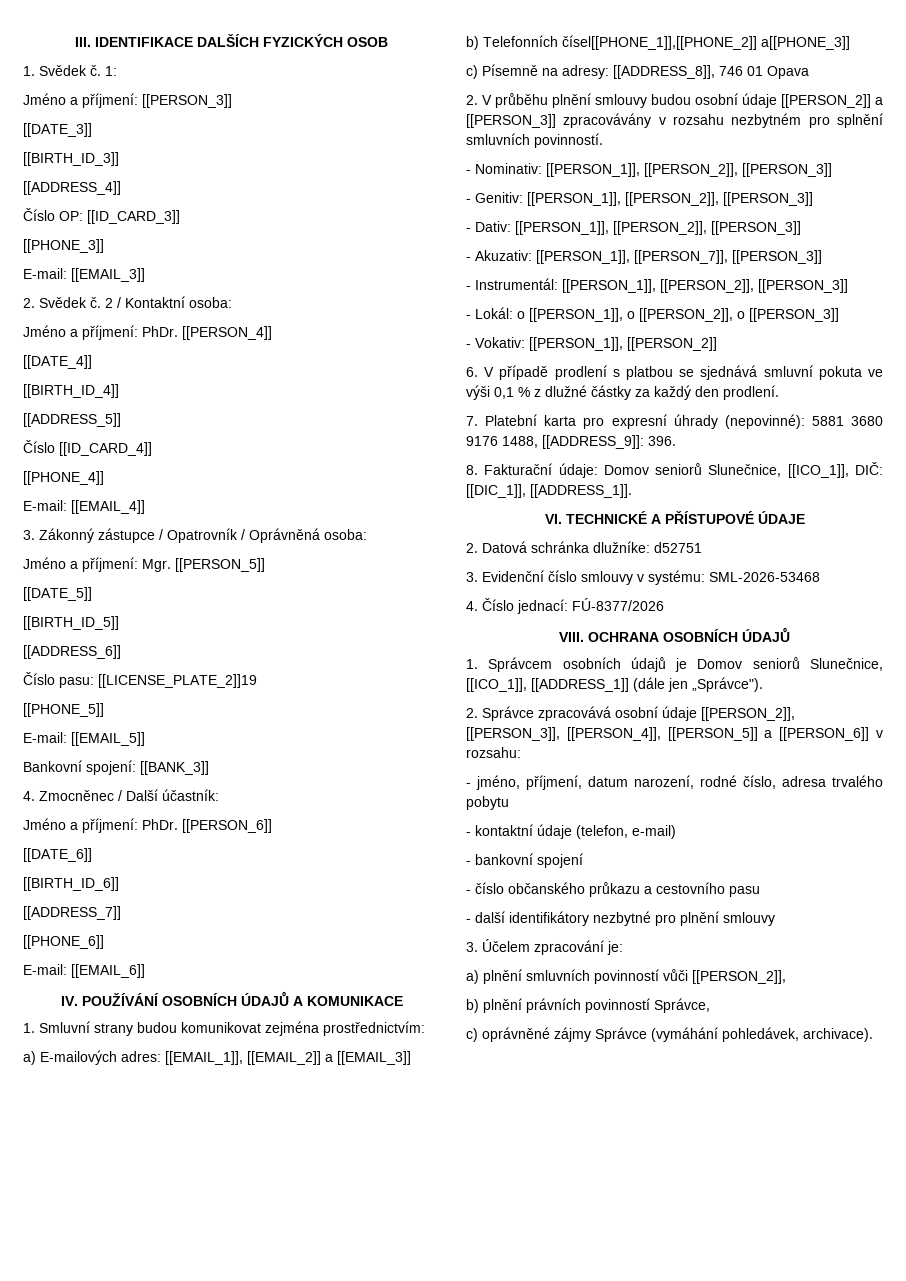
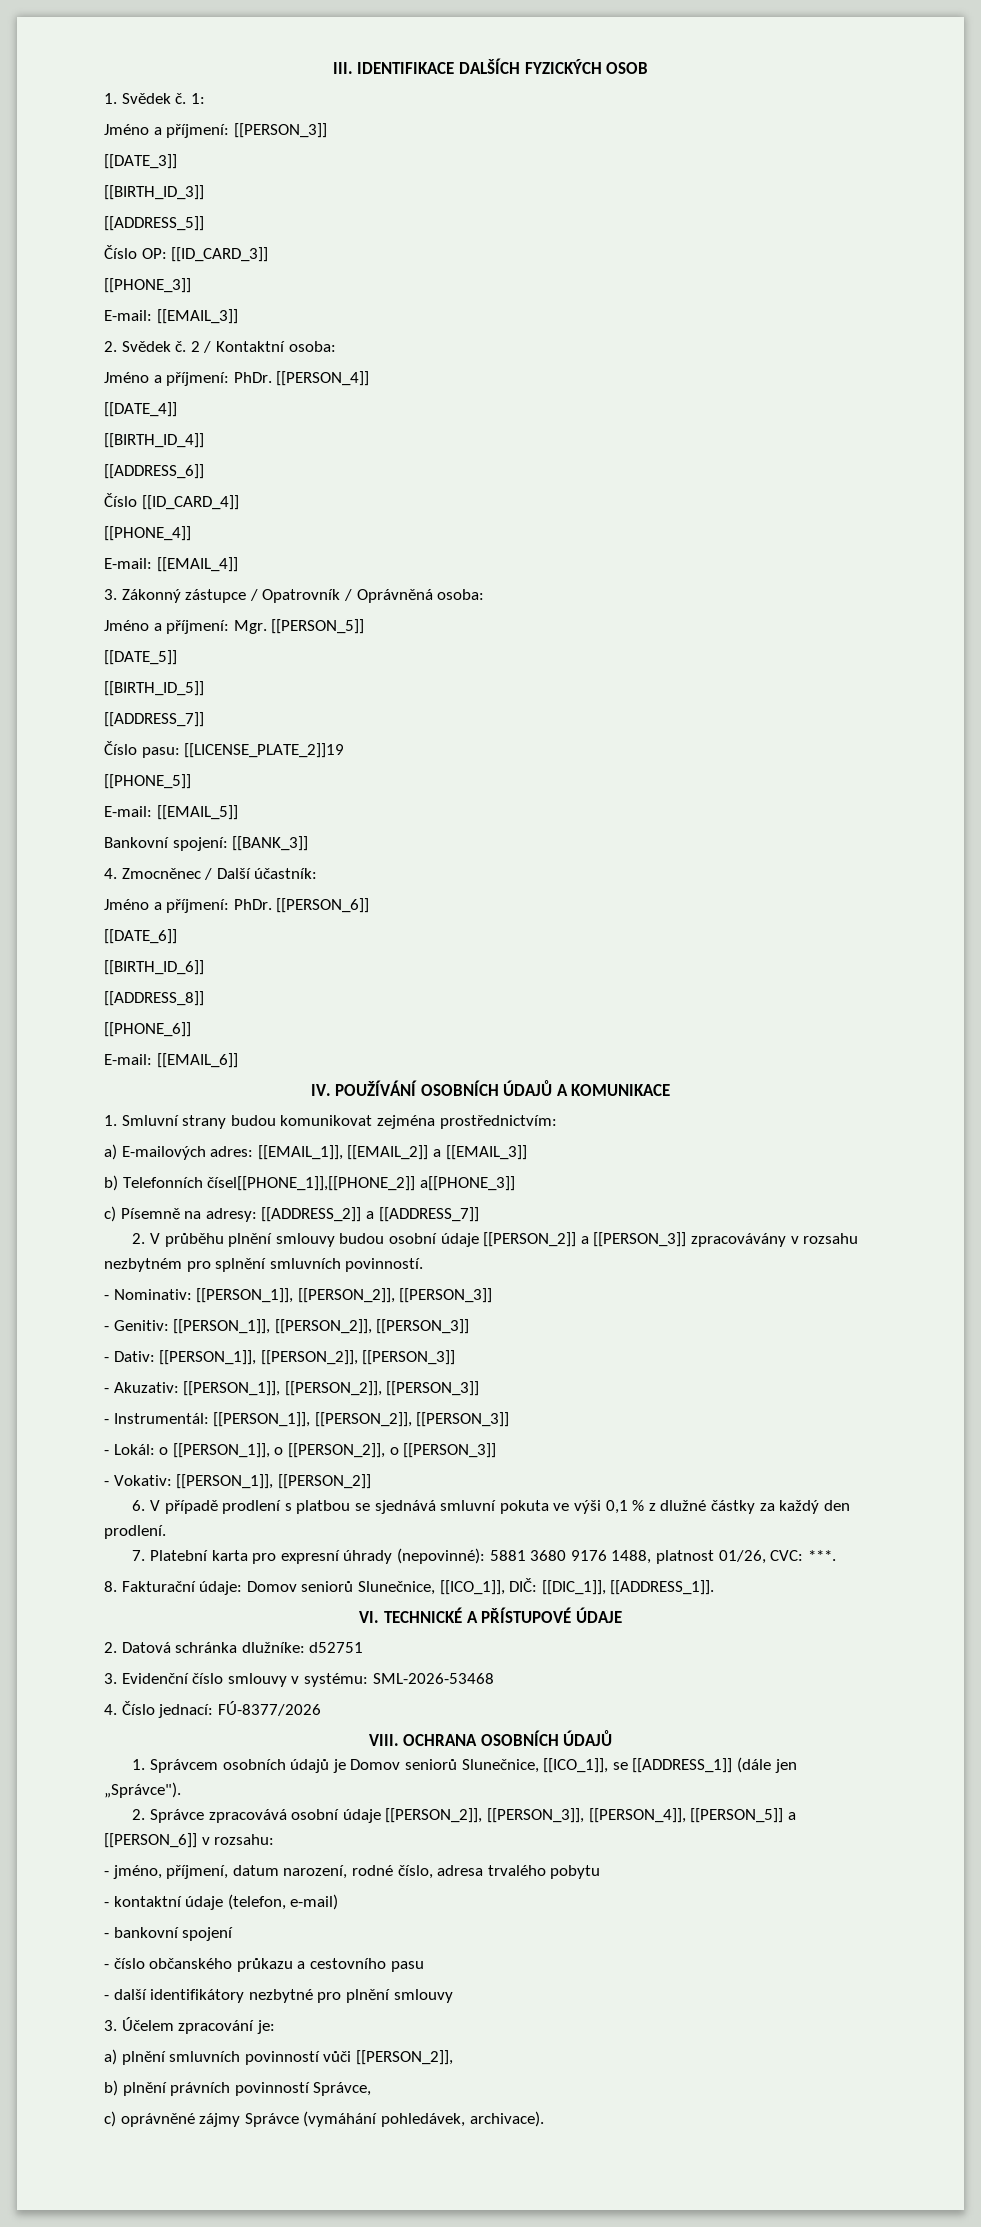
- [[ADDRESS_4]]
+ [[ADDRESS_5]]
- [[ADDRESS_5]]
+ [[ADDRESS_6]]
  [[BIRTH_ID_5]]
- [[ADDRESS_6]]
+ [[ADDRESS_7]]
- [[ADDRESS_7]]
+ [[ADDRESS_8]]
- c) Písemně na adresy: [[ADDRESS_8]], 746 01 Opava
+ c) Písemně na adresy: [[ADDRESS_2]] a [[ADDRESS_7]]
- - Akuzativ: [[PERSON_1]], [[PERSON_7]], [[PERSON_3]]
+ - Akuzativ: [[PERSON_1]], [[PERSON_2]], [[PERSON_3]]
- 7. Platební karta pro expresní úhrady (nepovinné): 5881 3680 9176 1488, [[ADDRESS_9]]: 396.
+ 7. Platební karta pro expresní úhrady (nepovinné): 5881 3680 9176 1488, platnost 01/26, CVC: ***.
- 1. Správcem osobních údajů je Domov seniorů Slunečnice, [[ICO_1]], [[ADDRESS_1]] (dále jen „Správce").
+ 1. Správcem osobních údajů je Domov seniorů Slunečnice, [[ICO_1]], se [[ADDRESS_1]] (dále jen „Správce").

